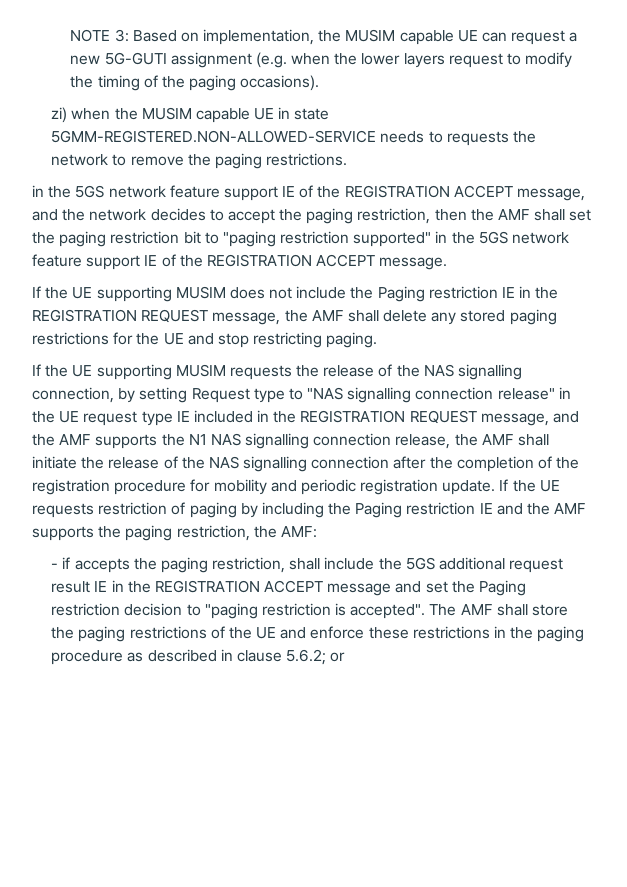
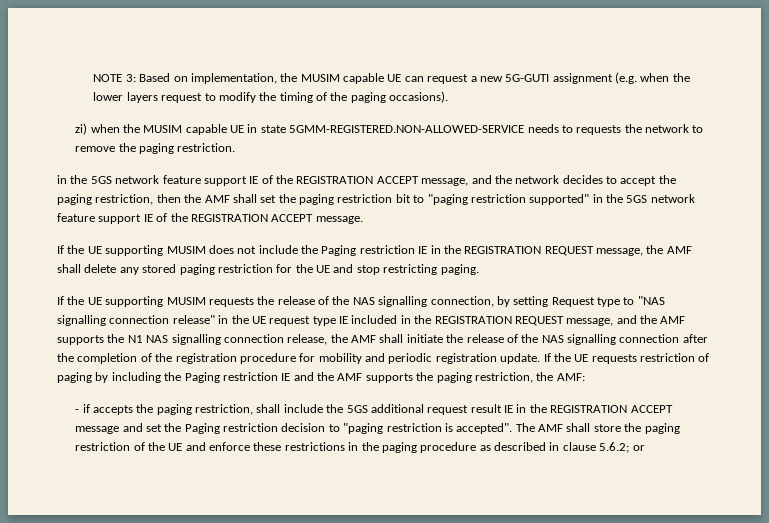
- zi) when the MUSIM capable UE in state 5GMM-REGISTERED.NON-ALLOWED-SERVICE needs to requests the network to remove the paging restrictions.
+ zi) when the MUSIM capable UE in state 5GMM-REGISTERED.NON-ALLOWED-SERVICE needs to requests the network to remove the paging restriction.
- If the UE supporting MUSIM does not include the Paging restriction IE in the REGISTRATION REQUEST message, the AMF shall delete any stored paging restrictions for the UE and stop restricting paging.
+ If the UE supporting MUSIM does not include the Paging restriction IE in the REGISTRATION REQUEST message, the AMF shall delete any stored paging restriction for the UE and stop restricting paging.
- The AMF shall store the paging restrictions of the UE and enforce these restrictions in the paging procedure as described in clause 5.6.2; or
+ The AMF shall store the paging restriction of the UE and enforce these restrictions in the paging procedure as described in clause 5.6.2; or

